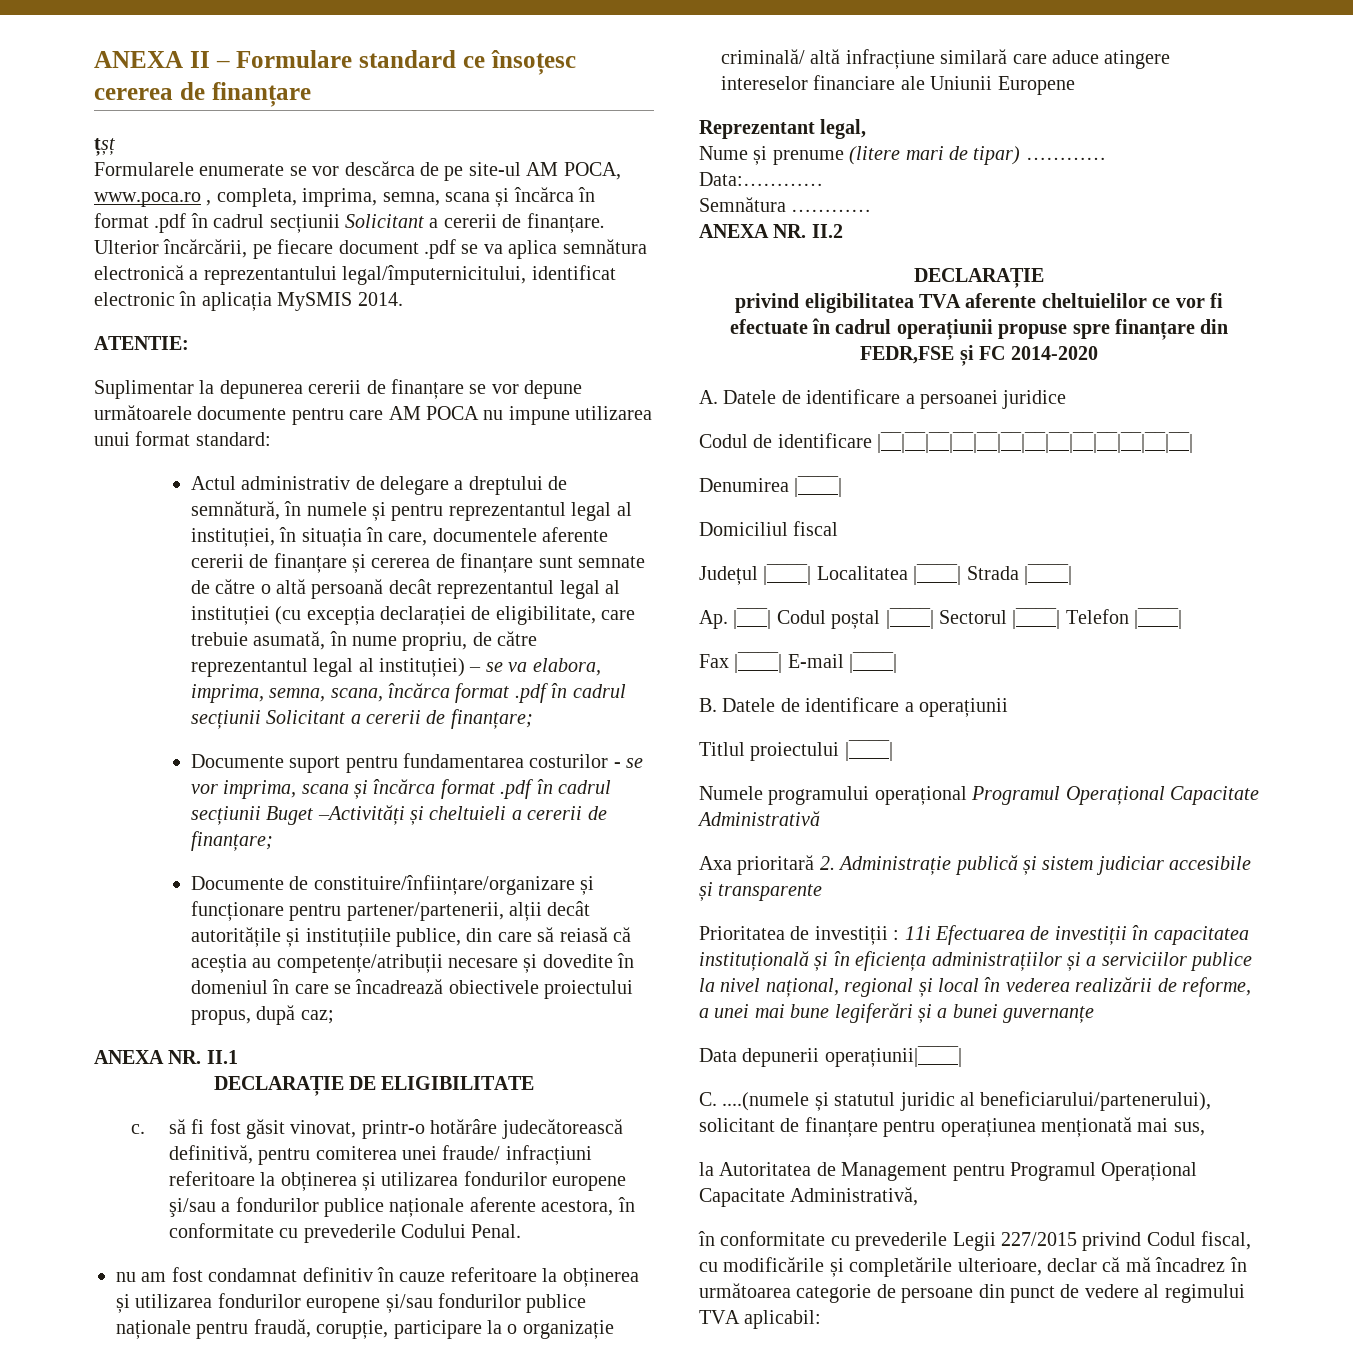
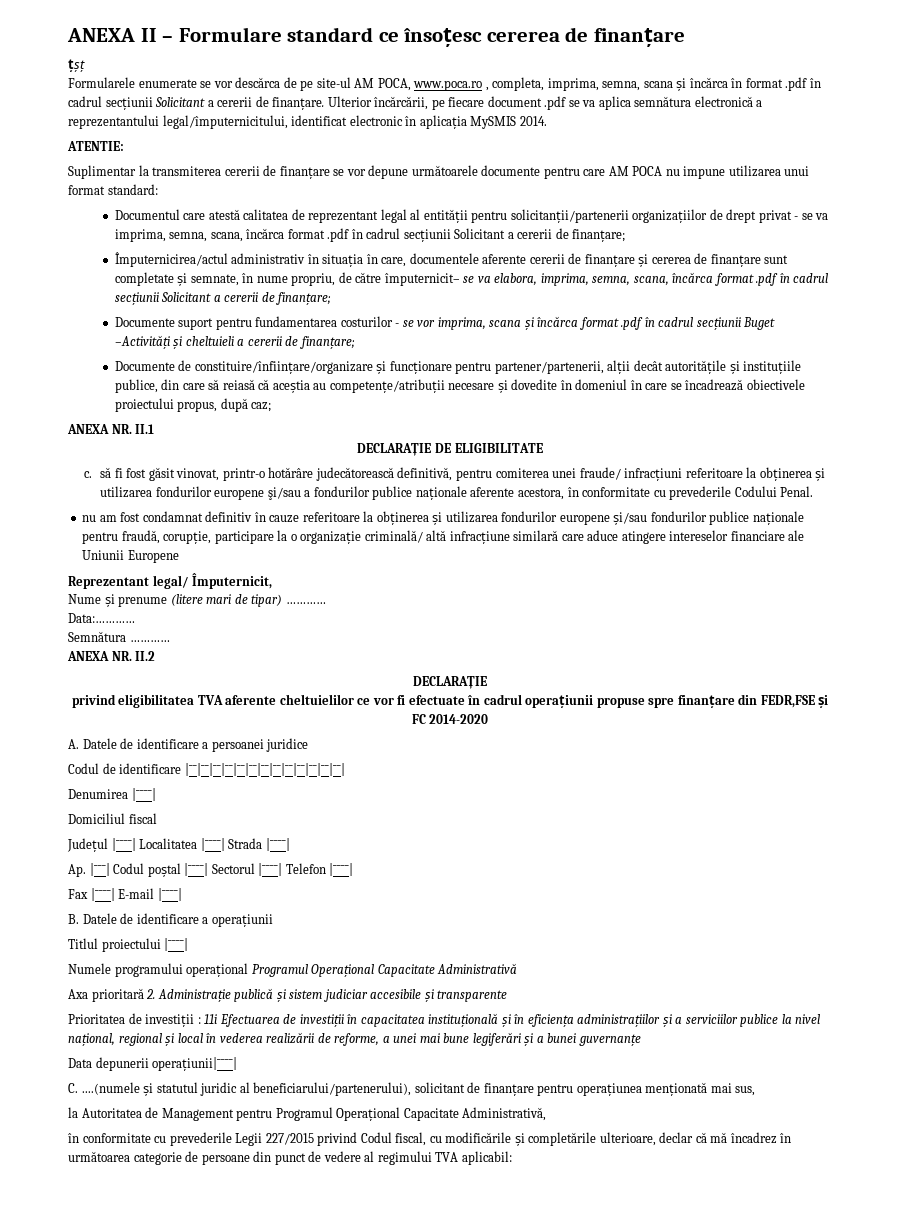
- Suplimentar la depunerea cererii de finanțare se vor depune următoarele documente pentru care AM POCA nu impune utilizarea unui format standard:
+ Suplimentar la transmiterea cererii de finanțare se vor depune următoarele documente pentru care AM POCA nu impune utilizarea unui format standard:
- Actul administrativ de delegare a dreptului de semnătură, în numele și pentru reprezentantul legal al instituției, în situația în care, documentele aferente cererii de finanțare și cererea de finanțare sunt semnate de către o altă persoană decât reprezentantul legal al instituției (cu excepția declarației de eligibilitate, care trebuie asumată, în nume propriu, de către reprezentantul legal al instituției) – se va elabora, imprima, semna, scana, încărca format .pdf în cadrul secțiunii Solicitant a cererii de finanțare;
+ Documentul care atestă calitatea de reprezentant legal al entității pentru solicitanții/partenerii organizațiilor de drept privat - se va imprima, semna, scana, încărca format .pdf în cadrul secțiunii Solicitant a cererii de finanțare;
+ Împuternicirea/actul administrativ în situația în care, documentele aferente cererii de finanțare și cererea de finanțare sunt completate și semnate, în nume propriu, de către împuternicit– se va elabora, imprima, semna, scana, încărca format .pdf în cadrul secțiunii Solicitant a cererii de finanțare;
- Reprezentant legal,
+ Reprezentant legal/ Împuternicit,

